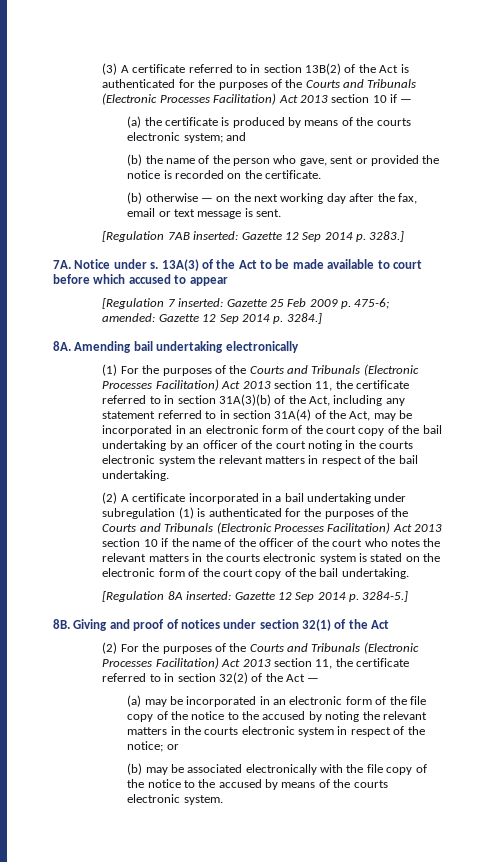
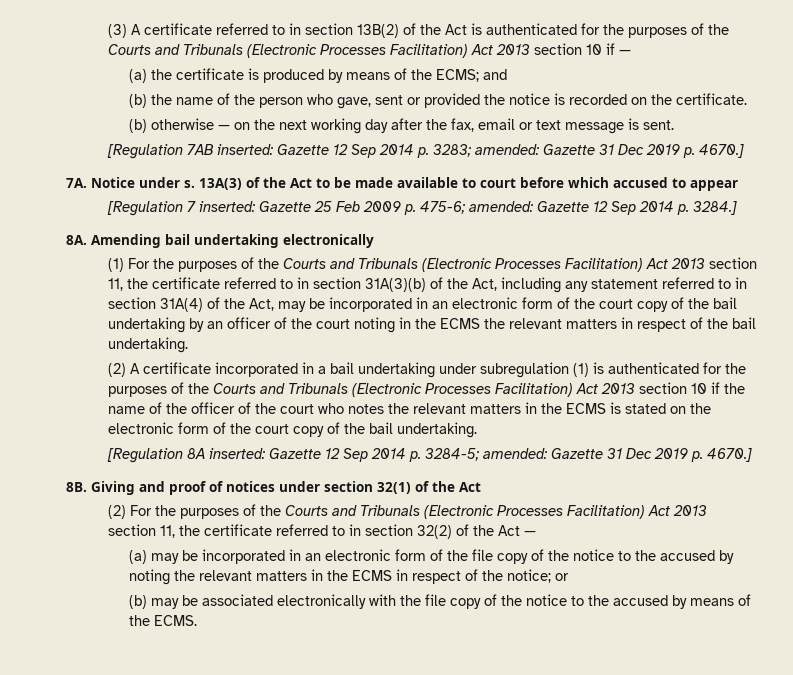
- (a) the certificate is produced by means of the courts electronic system; and
+ (a) the certificate is produced by means of the ECMS; and
- [Regulation 7AB inserted: Gazette 12 Sep 2014 p. 3283.]
+ [Regulation 7AB inserted: Gazette 12 Sep 2014 p. 3283; amended: Gazette 31 Dec 2019 p. 4670.]
- (1) For the purposes of the Courts and Tribunals (Electronic Processes Facilitation) Act 2013 section 11, the certificate referred to in section 31A(3)(b) of the Act, including any statement referred to in section 31A(4) of the Act, may be incorporated in an electronic form of the court copy of the bail undertaking by an officer of the court noting in the courts electronic system the relevant matters in respect of the bail undertaking.
+ (1) For the purposes of the Courts and Tribunals (Electronic Processes Facilitation) Act 2013 section 11, the certificate referred to in section 31A(3)(b) of the Act, including any statement referred to in section 31A(4) of the Act, may be incorporated in an electronic form of the court copy of the bail undertaking by an officer of the court noting in the ECMS the relevant matters in respect of the bail undertaking.
- (2) A certificate incorporated in a bail undertaking under subregulation (1) is authenticated for the purposes of the Courts and Tribunals (Electronic Processes Facilitation) Act 2013 section 10 if the name of the officer of the court who notes the relevant matters in the courts electronic system is stated on the electronic form of the court copy of the bail undertaking.
+ (2) A certificate incorporated in a bail undertaking under subregulation (1) is authenticated for the purposes of the Courts and Tribunals (Electronic Processes Facilitation) Act 2013 section 10 if the name of the officer of the court who notes the relevant matters in the ECMS is stated on the electronic form of the court copy of the bail undertaking.
- [Regulation 8A inserted: Gazette 12 Sep 2014 p. 3284-5.]
+ [Regulation 8A inserted: Gazette 12 Sep 2014 p. 3284-5; amended: Gazette 31 Dec 2019 p. 4670.]
- (a) may be incorporated in an electronic form of the file copy of the notice to the accused by noting the relevant matters in the courts electronic system in respect of the notice; or
+ (a) may be incorporated in an electronic form of the file copy of the notice to the accused by noting the relevant matters in the ECMS in respect of the notice; or
- (b) may be associated electronically with the file copy of the notice to the accused by means of the courts electronic system.
+ (b) may be associated electronically with the file copy of the notice to the accused by means of the ECMS.

